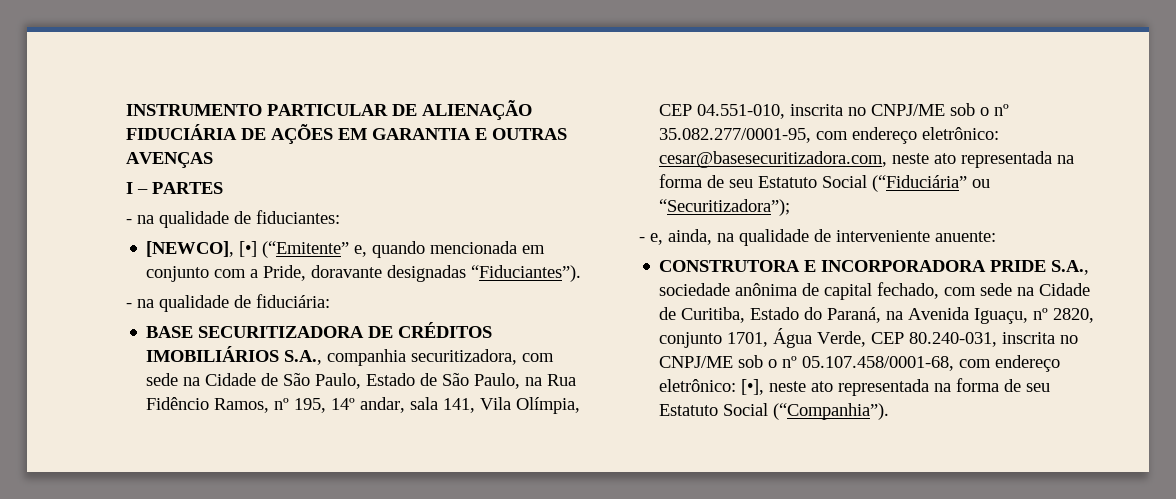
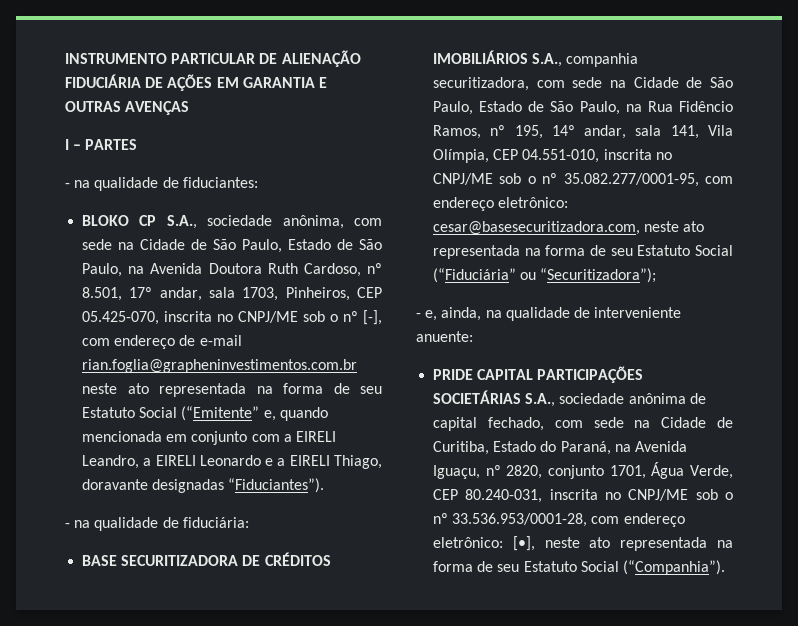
- [NEWCO], [•] (“Emitente” e, quando mencionada em conjunto com a Pride, doravante designadas “Fiduciantes”).
+ BLOKO CP S.A., sociedade anônima, com sede na Cidade de São Paulo, Estado de São Paulo, na Avenida Doutora Ruth Cardoso, nº 8.501, 17º andar, sala 1703, Pinheiros, CEP 05.425-070, inscrita no CNPJ/ME sob o nº [-], com endereço de e-mail rian.foglia@grapheninvestimentos.com.br neste ato representada na forma de seu Estatuto Social (“Emitente” e, quando mencionada em conjunto com a EIRELI Leandro, a EIRELI Leonardo e a EIRELI Thiago, doravante designadas “Fiduciantes”).
- CONSTRUTORA E INCORPORADORA PRIDE S.A., sociedade anônima de capital fechado, com sede na Cidade de Curitiba, Estado do Paraná, na Avenida Iguaçu, nº 2820, conjunto 1701, Água Verde, CEP 80.240-031, inscrita no CNPJ/ME sob o nº 05.107.458/0001-68, com endereço eletrônico: [•], neste ato representada na forma de seu Estatuto Social (“Companhia”).
+ PRIDE CAPITAL PARTICIPAÇÕES SOCIETÁRIAS S.A., sociedade anônima de capital fechado, com sede na Cidade de Curitiba, Estado do Paraná, na Avenida Iguaçu, nº 2820, conjunto 1701, Água Verde, CEP 80.240-031, inscrita no CNPJ/ME sob o nº 33.536.953/0001-28, com endereço eletrônico: [•], neste ato representada na forma de seu Estatuto Social (“Companhia”).

